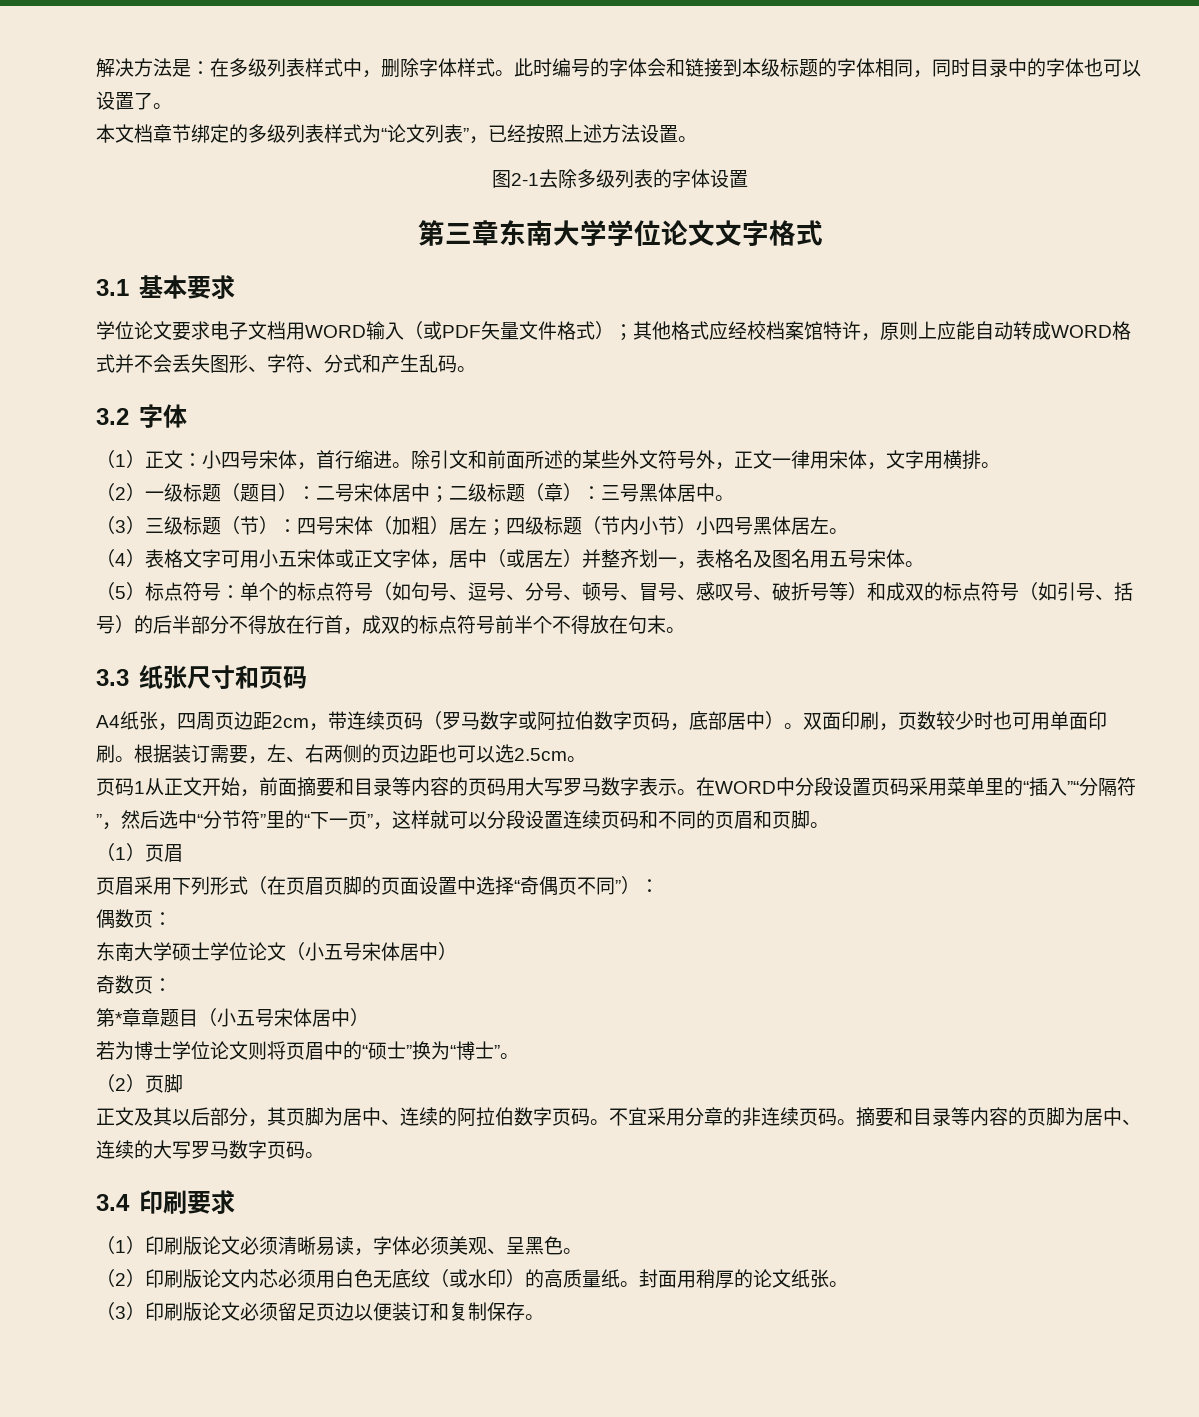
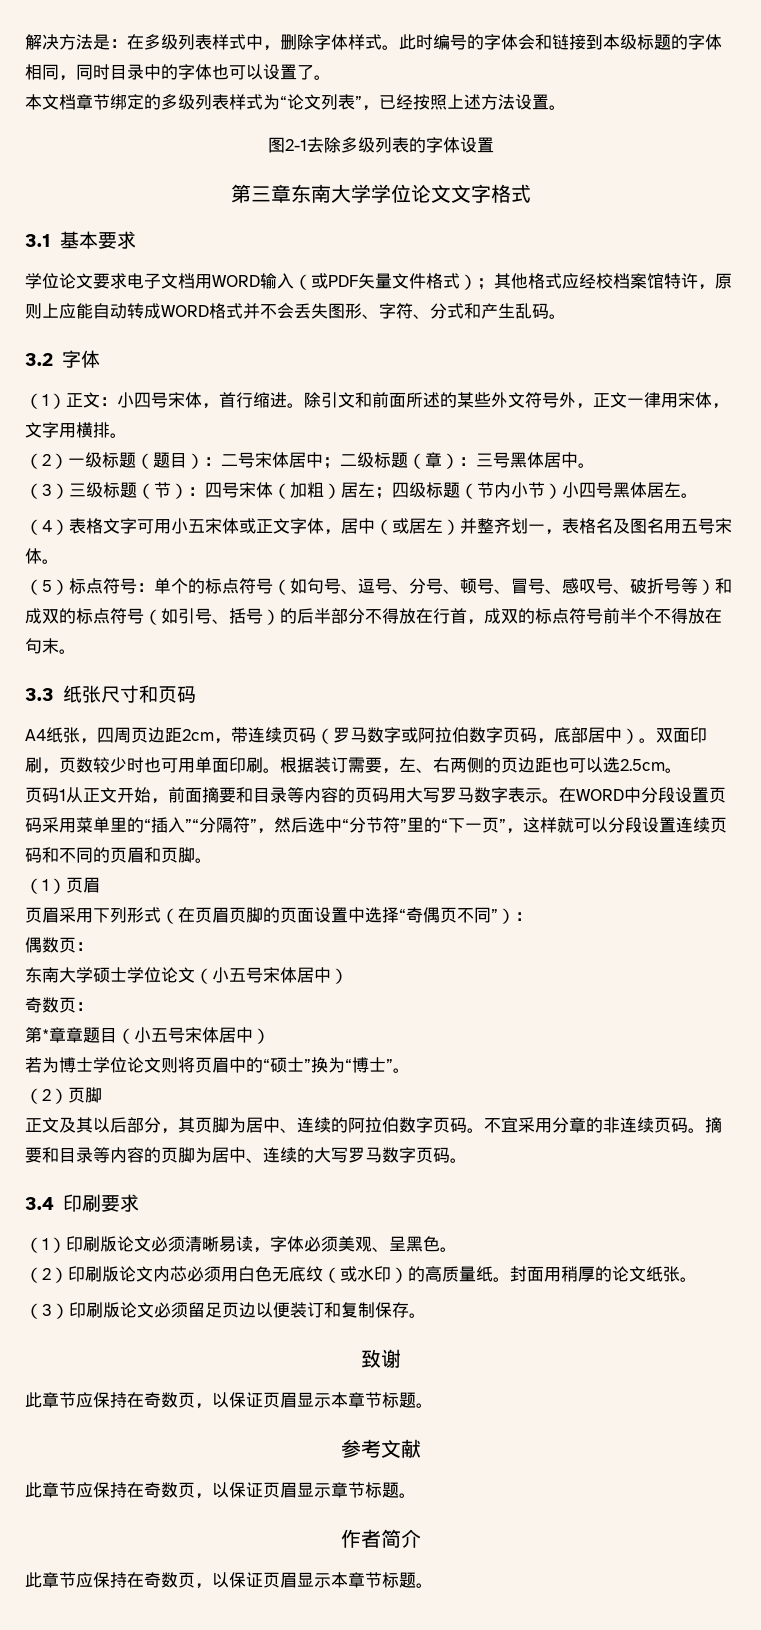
+ 致谢
+ 此章节应保持在奇数页，以保证页眉显示本章节标题。
+ 参考文献
+ 此章节应保持在奇数页，以保证页眉显示章节标题。
+ 作者简介
+ 此章节应保持在奇数页，以保证页眉显示本章节标题。

